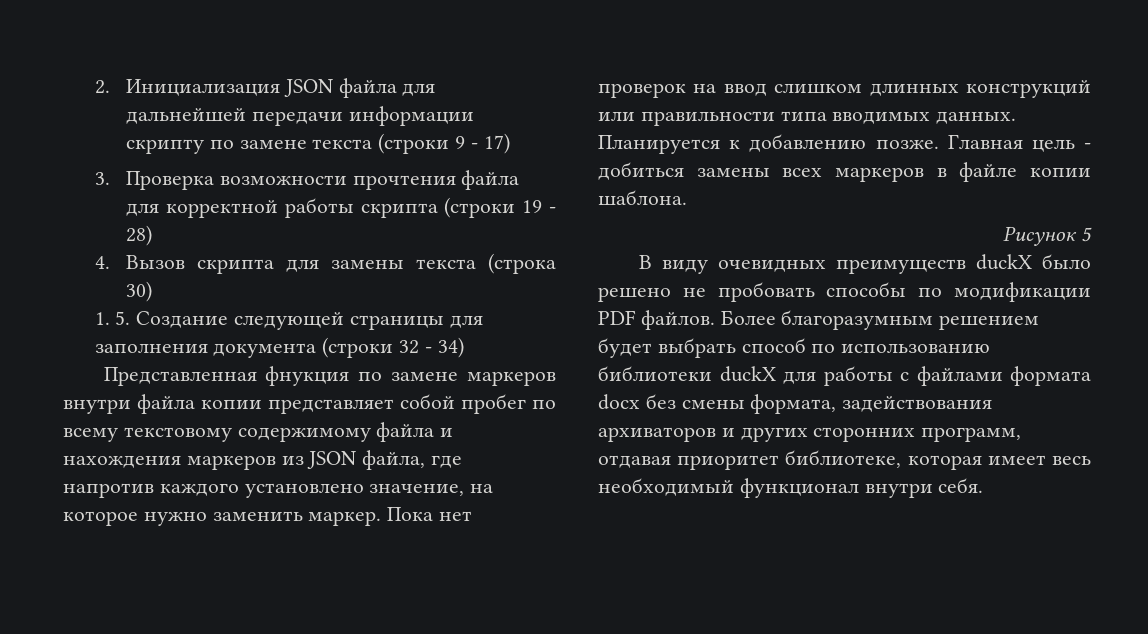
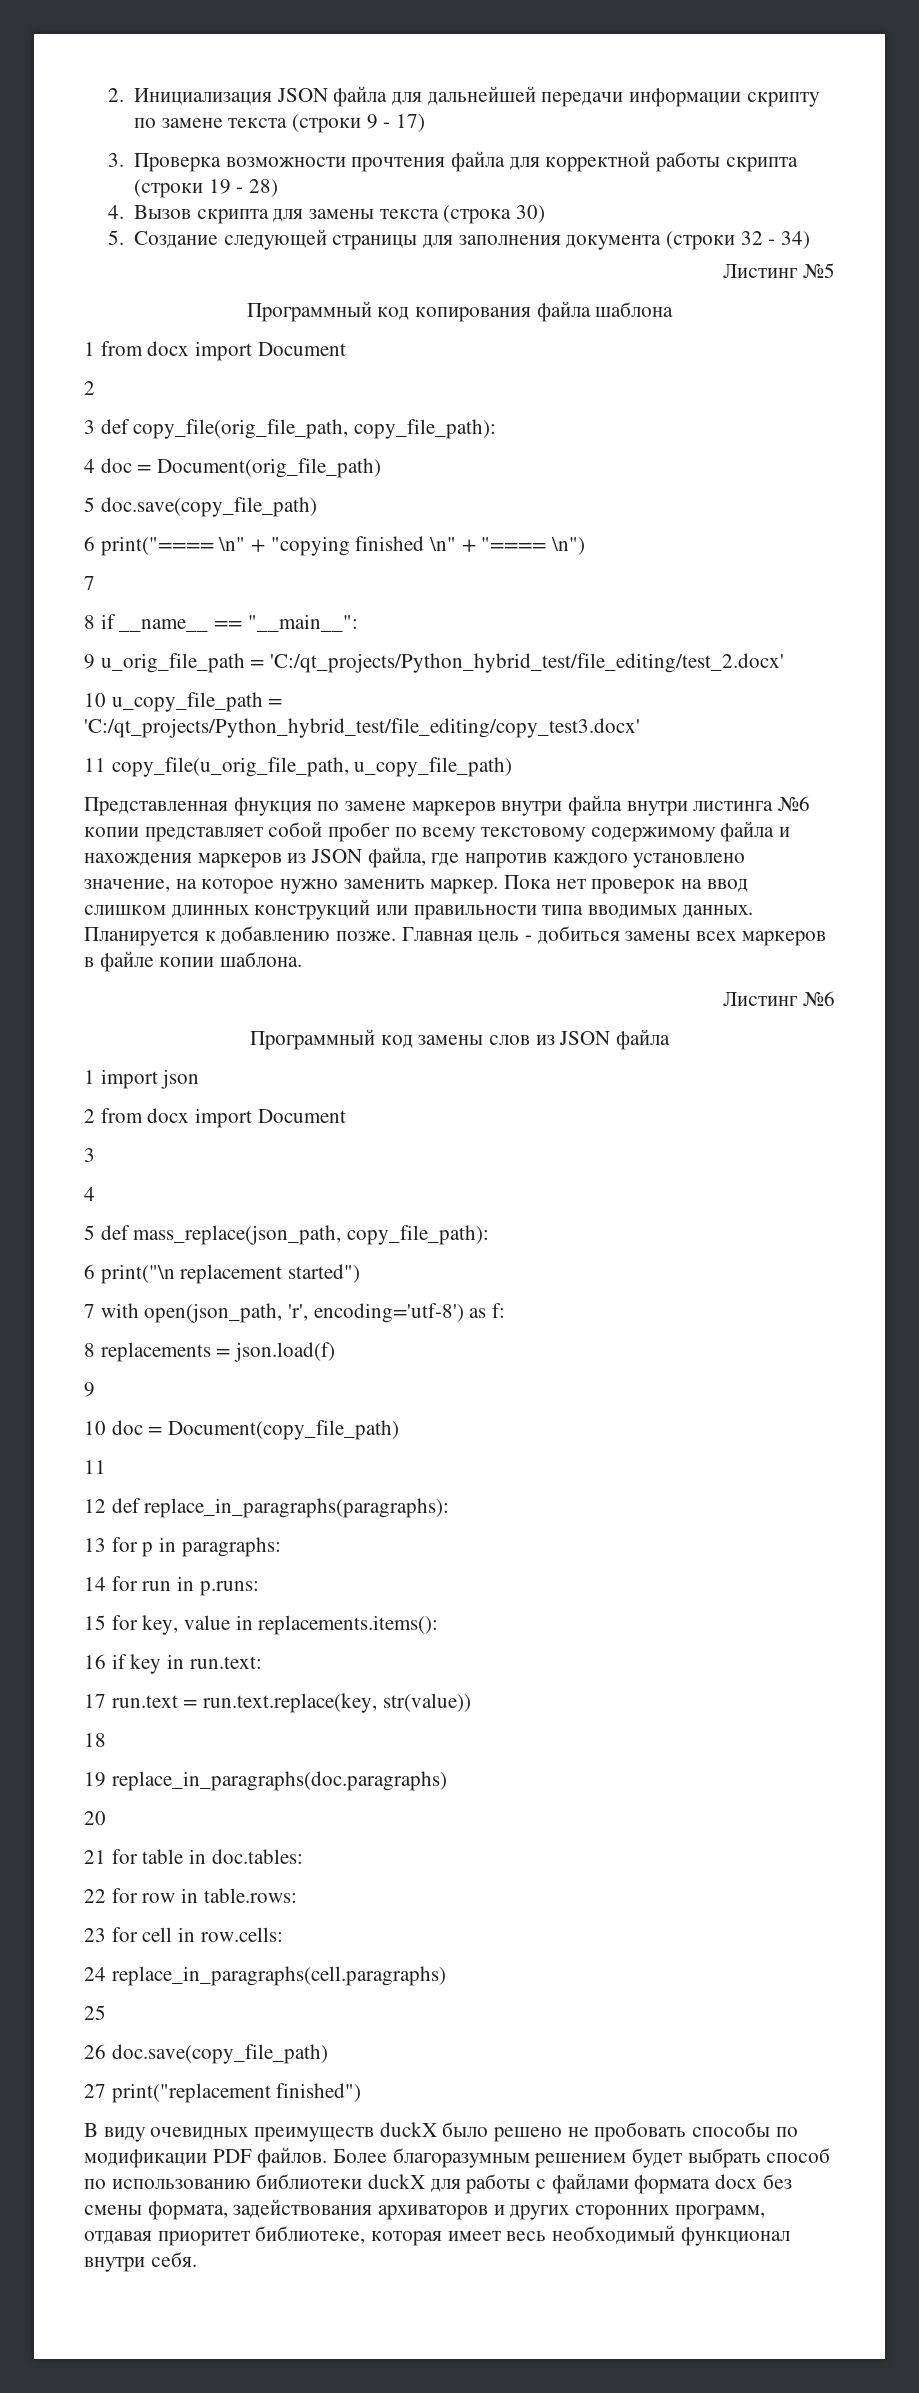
- 1. 5. Создание следующей страницы для заполнения документа (строки 32 - 34)
+ 5. Создание следующей страницы для заполнения документа (строки 32 - 34)
+ Листинг №5
+ Программный код копирования файла шаблона
+ 1 from docx import Document
+ 2
+ 3 def copy_file(orig_file_path, copy_file_path):
+ 4 doc = Document(orig_file_path)
+ 5 doc.save(copy_file_path)
+ 6 print("==== \n" + "copying finished \n" + "==== \n")
+ 7
+ 8 if __name__ == "__main__":
+ 9 u_orig_file_path = 'C:/qt_projects/Python_hybrid_test/file_editing/test_2.docx'
+ 10 u_copy_file_path = 'C:/qt_projects/Python_hybrid_test/file_editing/copy_test3.docx'
+ 11 copy_file(u_orig_file_path, u_copy_file_path)
- Представленная фнукция по замене маркеров внутри файла копии представляет собой пробег по всему текстовому содержимому файла и нахождения маркеров из JSON файла, где напротив каждого установлено значение, на которое нужно заменить маркер.
+ Представленная фнукция по замене маркеров внутри файла внутри листинга №6 копии представляет собой пробег по всему текстовому содержимому файла и нахождения маркеров из JSON файла, где напротив каждого установлено значение, на которое нужно заменить маркер.
- Рисунок 5
+ Листинг №6
+ Программный код замены слов из JSON файла
+ 1 import json
+ 2 from docx import Document
+ 3
+ 4
+ 5 def mass_replace(json_path, copy_file_path):
+ 6 print("\n replacement started")
+ 7 with open(json_path, 'r', encoding='utf-8') as f:
+ 8 replacements = json.load(f)
+ 9
+ 10 doc = Document(copy_file_path)
+ 11
+ 12 def replace_in_paragraphs(paragraphs):
+ 13 for p in paragraphs:
+ 14 for run in p.runs:
+ 15 for key, value in replacements.items():
+ 16 if key in run.text:
+ 17 run.text = run.text.replace(key, str(value))
+ 18
+ 19 replace_in_paragraphs(doc.paragraphs)
+ 20
+ 21 for table in doc.tables:
+ 22 for row in table.rows:
+ 23 for cell in row.cells:
+ 24 replace_in_paragraphs(cell.paragraphs)
+ 25
+ 26 doc.save(copy_file_path)
+ 27 print("replacement finished")

